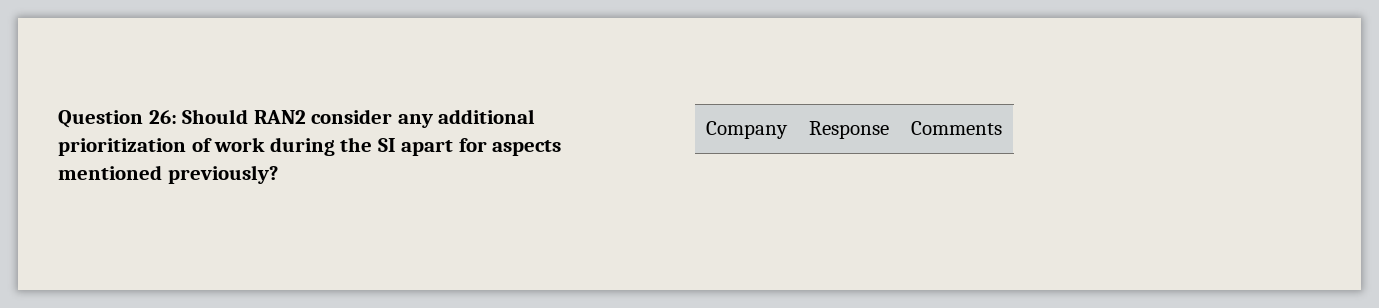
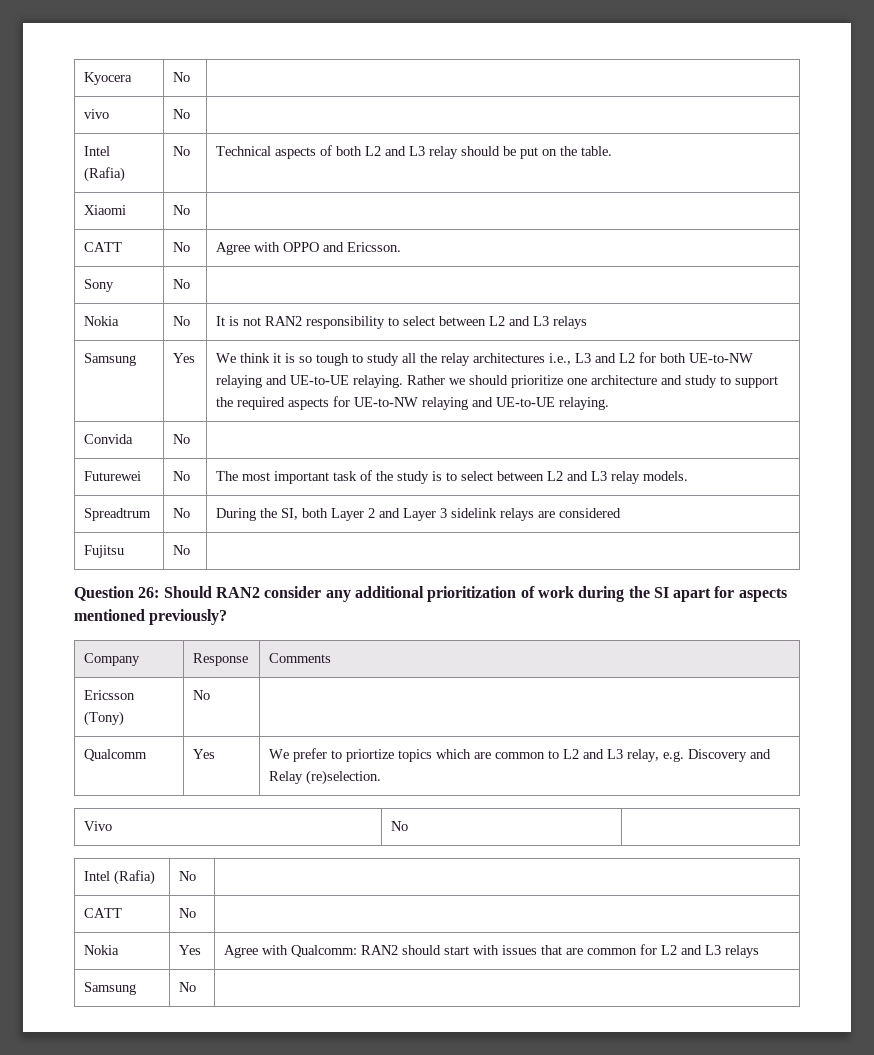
+ Kyocera | No |
+ vivo | No |
+ Intel (Rafia) | No | Technical aspects of both L2 and L3 relay should be put on the table.
+ Xiaomi | No |
+ CATT | No | Agree with OPPO and Ericsson.
+ Sony | No |
+ Nokia | No | It is not RAN2 responsibility to select between L2 and L3 relays
+ Samsung | Yes | We think it is so tough to study all the relay architectures i.e., L3 and L2 for both UE-to-NW relaying and UE-to-UE relaying. Rather we should prioritize one architecture and study to support the required aspects for UE-to-NW relaying and UE-to-UE relaying.
+ Convida | No |
+ Futurewei | No | The most important task of the study is to select between L2 and L3 relay models.
+ Spreadtrum | No | During the SI, both Layer 2 and Layer 3 sidelink relays are considered
+ Fujitsu | No |
+ Ericsson (Tony) | No |
+ Qualcomm | Yes | We prefer to priortize topics which are common to L2 and L3 relay, e.g. Discovery and Relay (re)selection.
+ Vivo | No |
+ Intel (Rafia) | No |
+ CATT | No |
+ Nokia | Yes | Agree with Qualcomm: RAN2 should start with issues that are common for L2 and L3 relays
+ Samsung | No |

